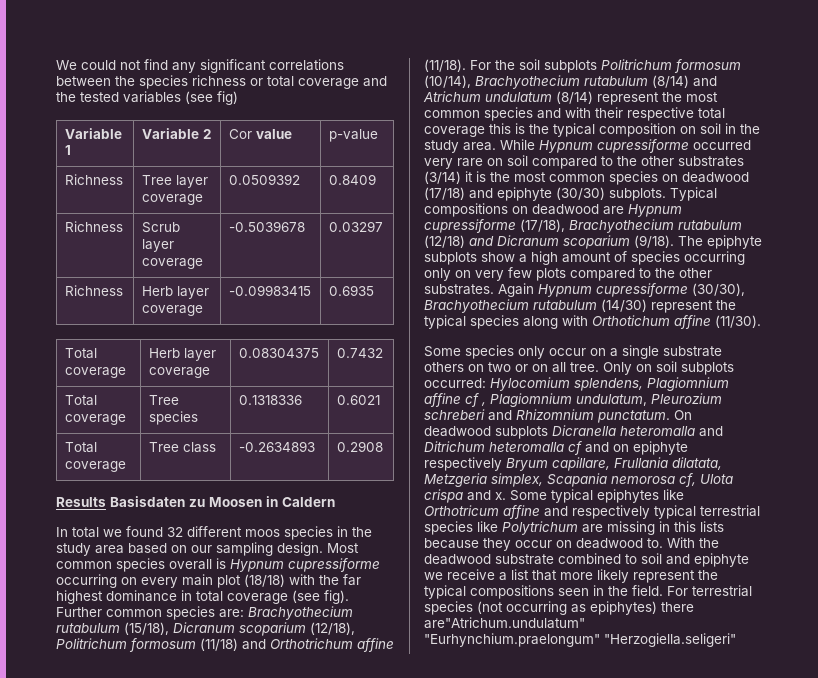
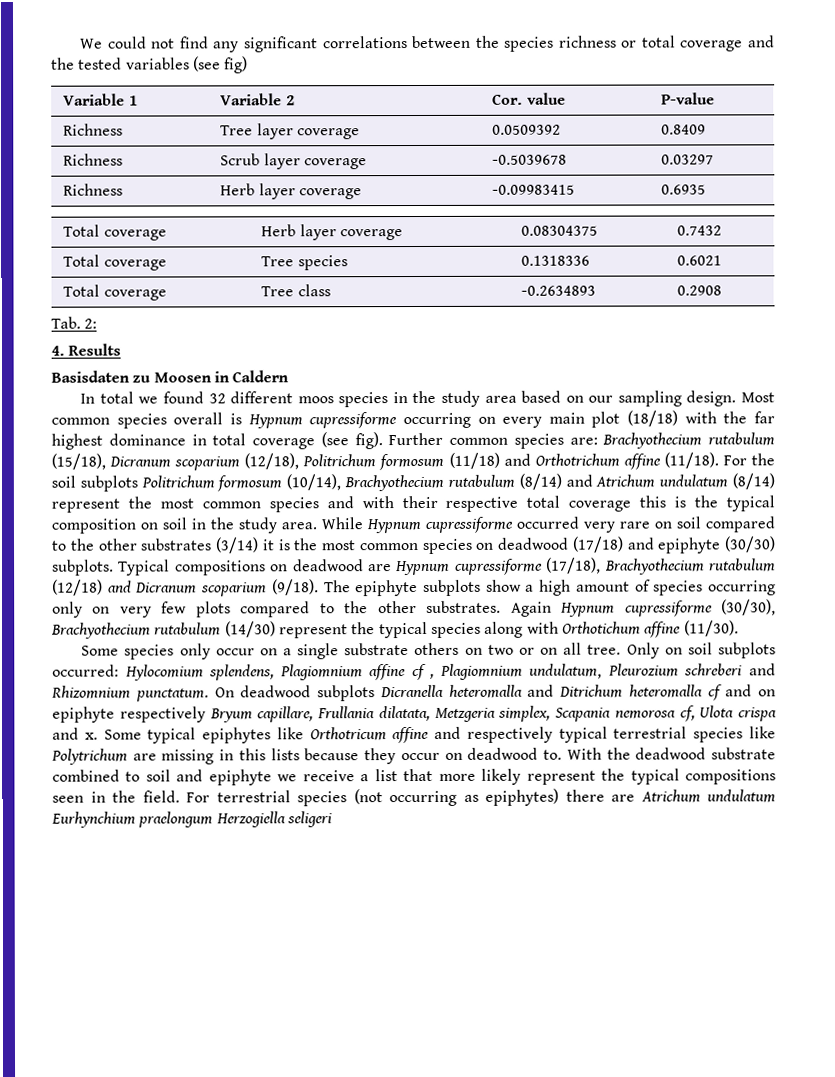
- Variable 1 | Variable 2 | Cor value | p-value
+ Variable 1 | Variable 2 | Cor. value | P-value
- Results Basisdaten zu Moosen in Caldern
+ Tab. 2:
+ 4. Results
+ Basisdaten zu Moosen in Caldern
- For terrestrial species (not occurring as epiphytes) there are"Atrichum.undulatum" "Eurhynchium.praelongum" "Herzogiella.seligeri"
+ For terrestrial species (not occurring as epiphytes) there are Atrichum undulatum Eurhynchium praelongum Herzogiella seligeri

